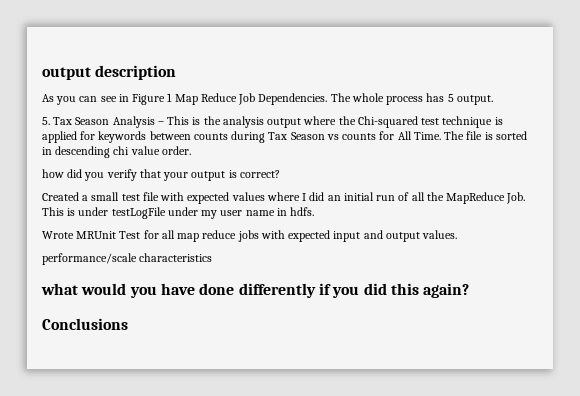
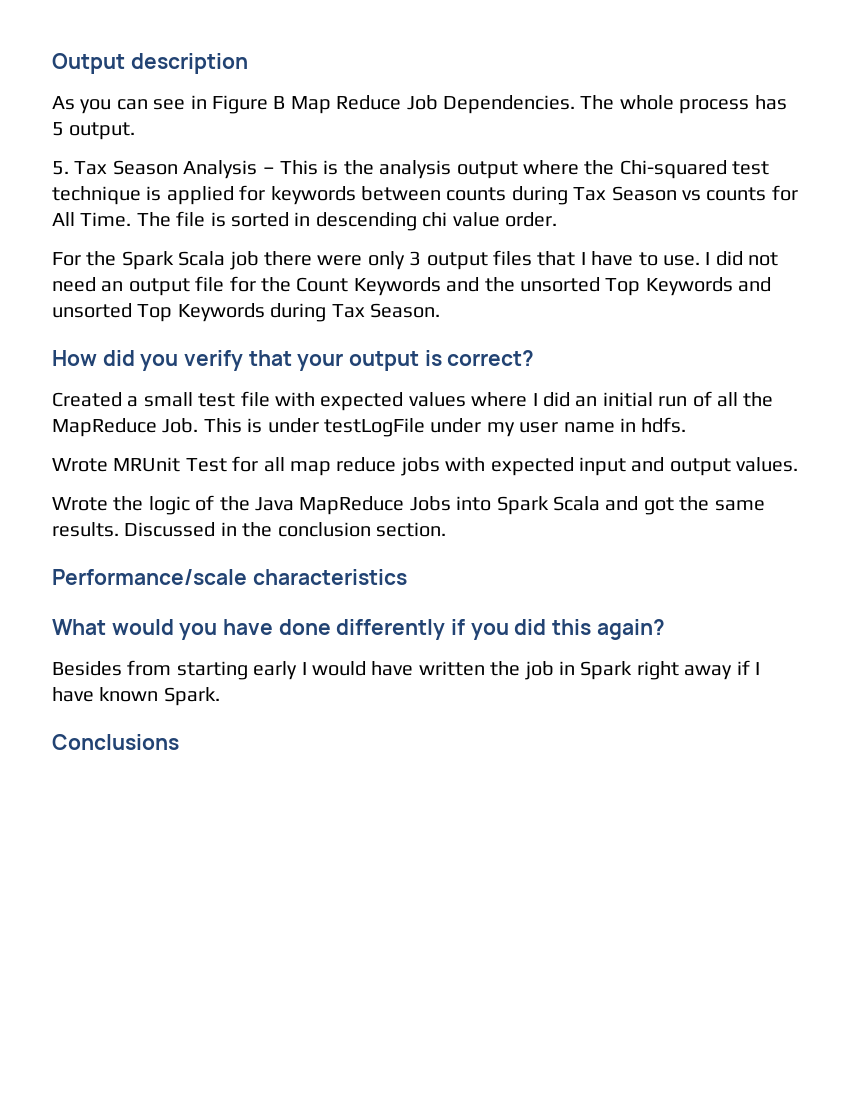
- output description
+ Output description
- As you can see in Figure 1 Map Reduce Job Dependencies.
+ As you can see in Figure B Map Reduce Job Dependencies.
- how did you verify that your output is correct?
+ For the Spark Scala job there were only 3 output files that I have to use. I did not need an output file for the Count Keywords and the unsorted Top Keywords and unsorted Top Keywords during Tax Season.
+ How did you verify that your output is correct?
- performance/scale characteristics
+ Wrote the logic of the Java MapReduce Jobs into Spark Scala and got the same results. Discussed in the conclusion section.
+ Performance/scale characteristics
- what would you have done differently if you did this again?
+ What would you have done differently if you did this again?
+ Besides from starting early I would have written the job in Spark right away if I have known Spark.

